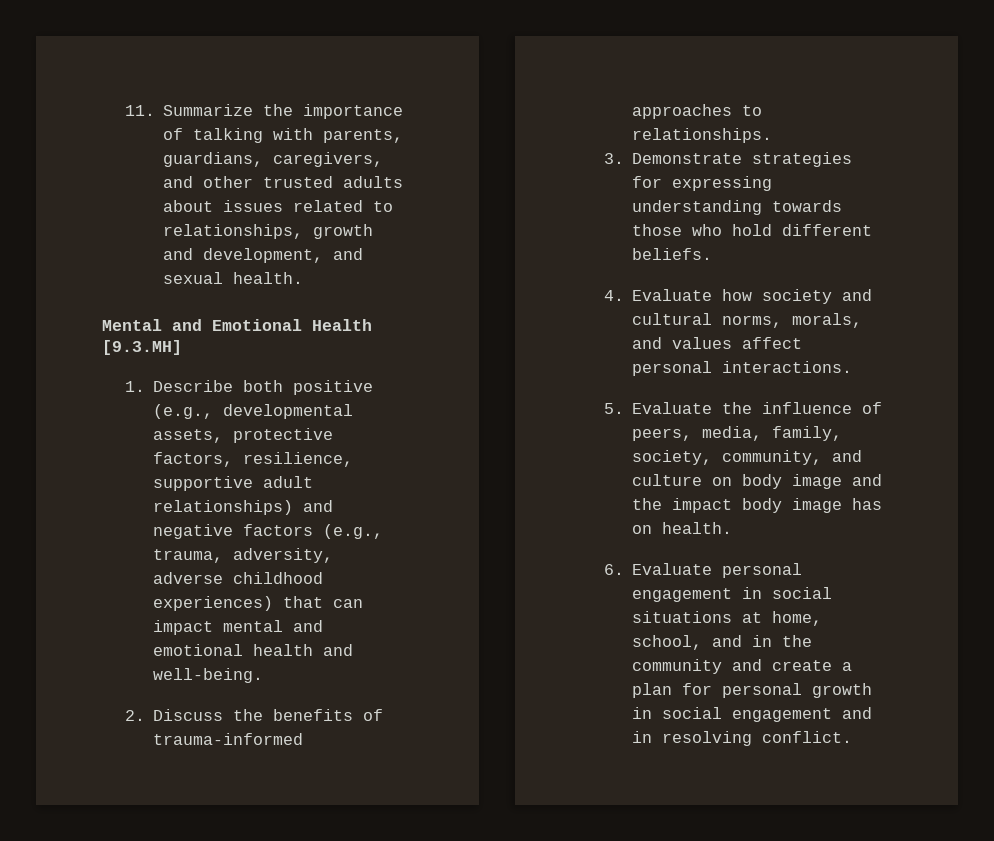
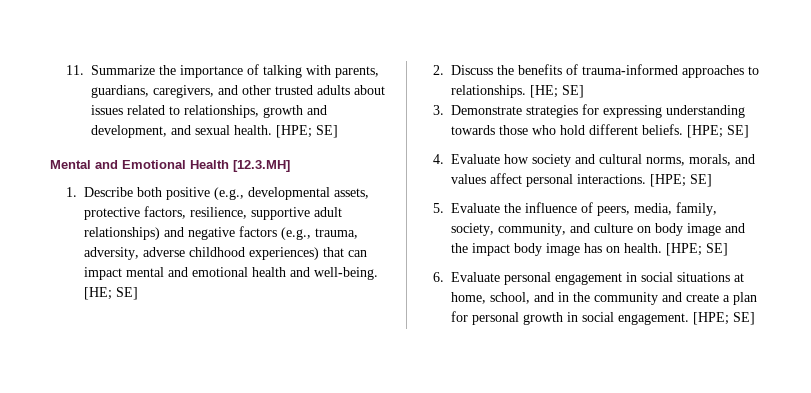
- 11. Summarize the importance of talking with parents, guardians, caregivers, and other trusted adults about issues related to relationships, growth and development, and sexual health.
+ 11. Summarize the importance of talking with parents, guardians, caregivers, and other trusted adults about issues related to relationships, growth and development, and sexual health. [HPE; SE]
- Mental and Emotional Health [9.3.MH]
+ Mental and Emotional Health [12.3.MH]
- 1. Describe both positive (e.g., developmental assets, protective factors, resilience, supportive adult relationships) and negative factors (e.g., trauma, adversity, adverse childhood experiences) that can impact mental and emotional health and well-being.
+ 1. Describe both positive (e.g., developmental assets, protective factors, resilience, supportive adult relationships) and negative factors (e.g., trauma, adversity, adverse childhood experiences) that can impact mental and emotional health and well-being. [HE; SE]
- 2. Discuss the benefits of trauma-informed approaches to relationships.
+ 2. Discuss the benefits of trauma-informed approaches to relationships. [HE; SE]
- 3. Demonstrate strategies for expressing understanding towards those who hold different beliefs.
+ 3. Demonstrate strategies for expressing understanding towards those who hold different beliefs. [HPE; SE]
- 4. Evaluate how society and cultural norms, morals, and values affect personal interactions.
+ 4. Evaluate how society and cultural norms, morals, and values affect personal interactions. [HPE; SE]
- 5. Evaluate the influence of peers, media, family, society, community, and culture on body image and the impact body image has on health.
+ 5. Evaluate the influence of peers, media, family, society, community, and culture on body image and the impact body image has on health. [HPE; SE]
- 6. Evaluate personal engagement in social situations at home, school, and in the community and create a plan for personal growth in social engagement and in resolving conflict.
+ 6. Evaluate personal engagement in social situations at home, school, and in the community and create a plan for personal growth in social engagement. [HPE; SE]

